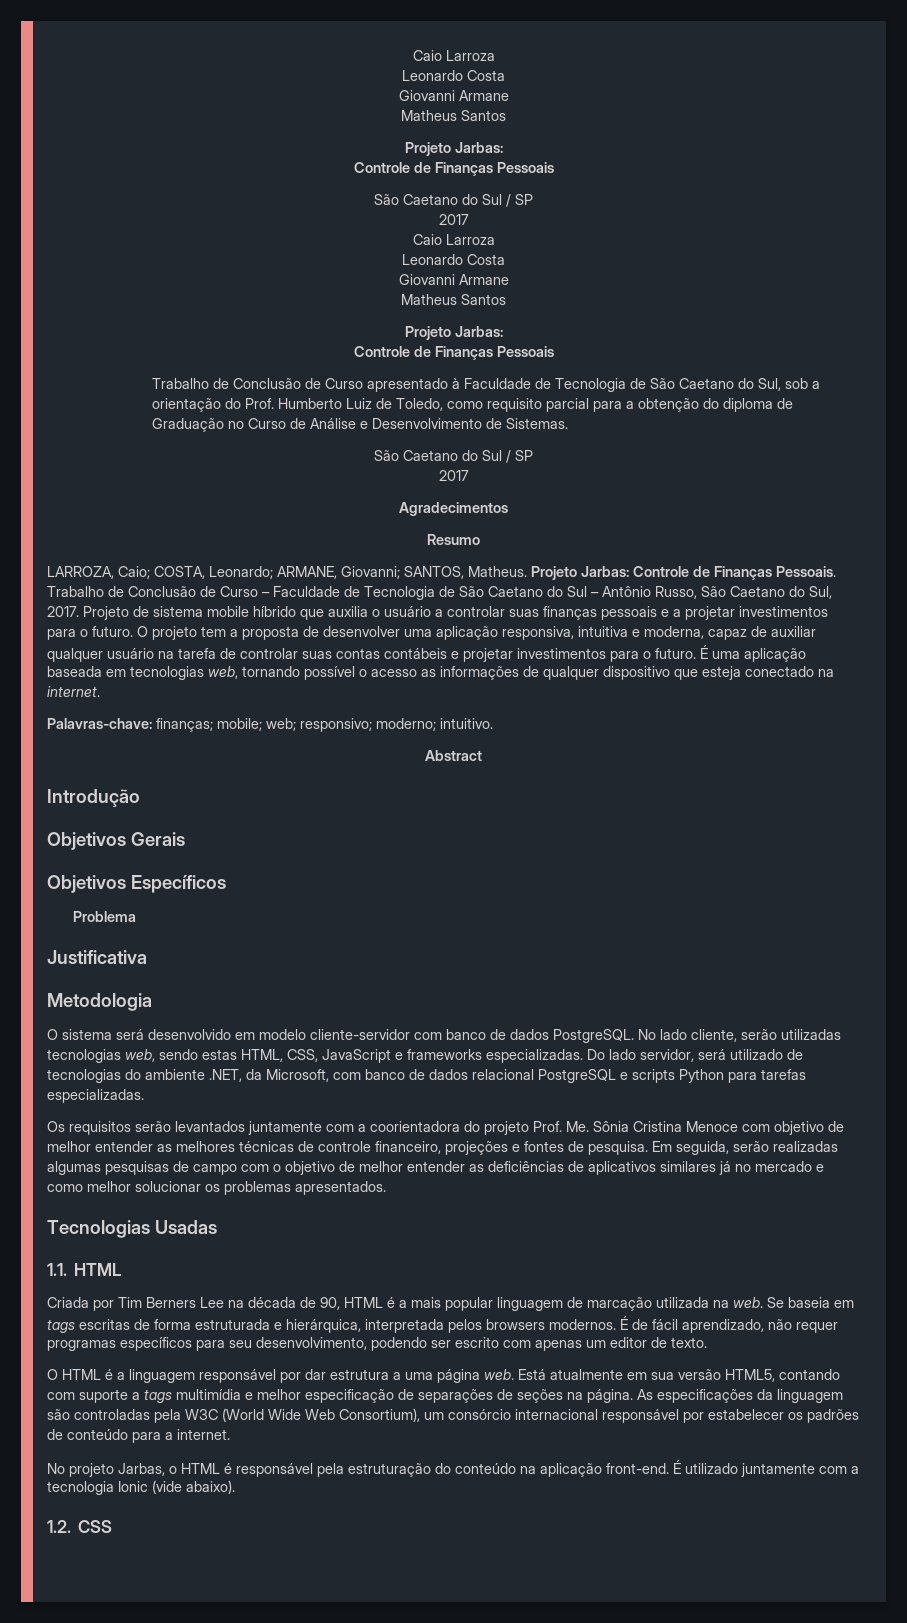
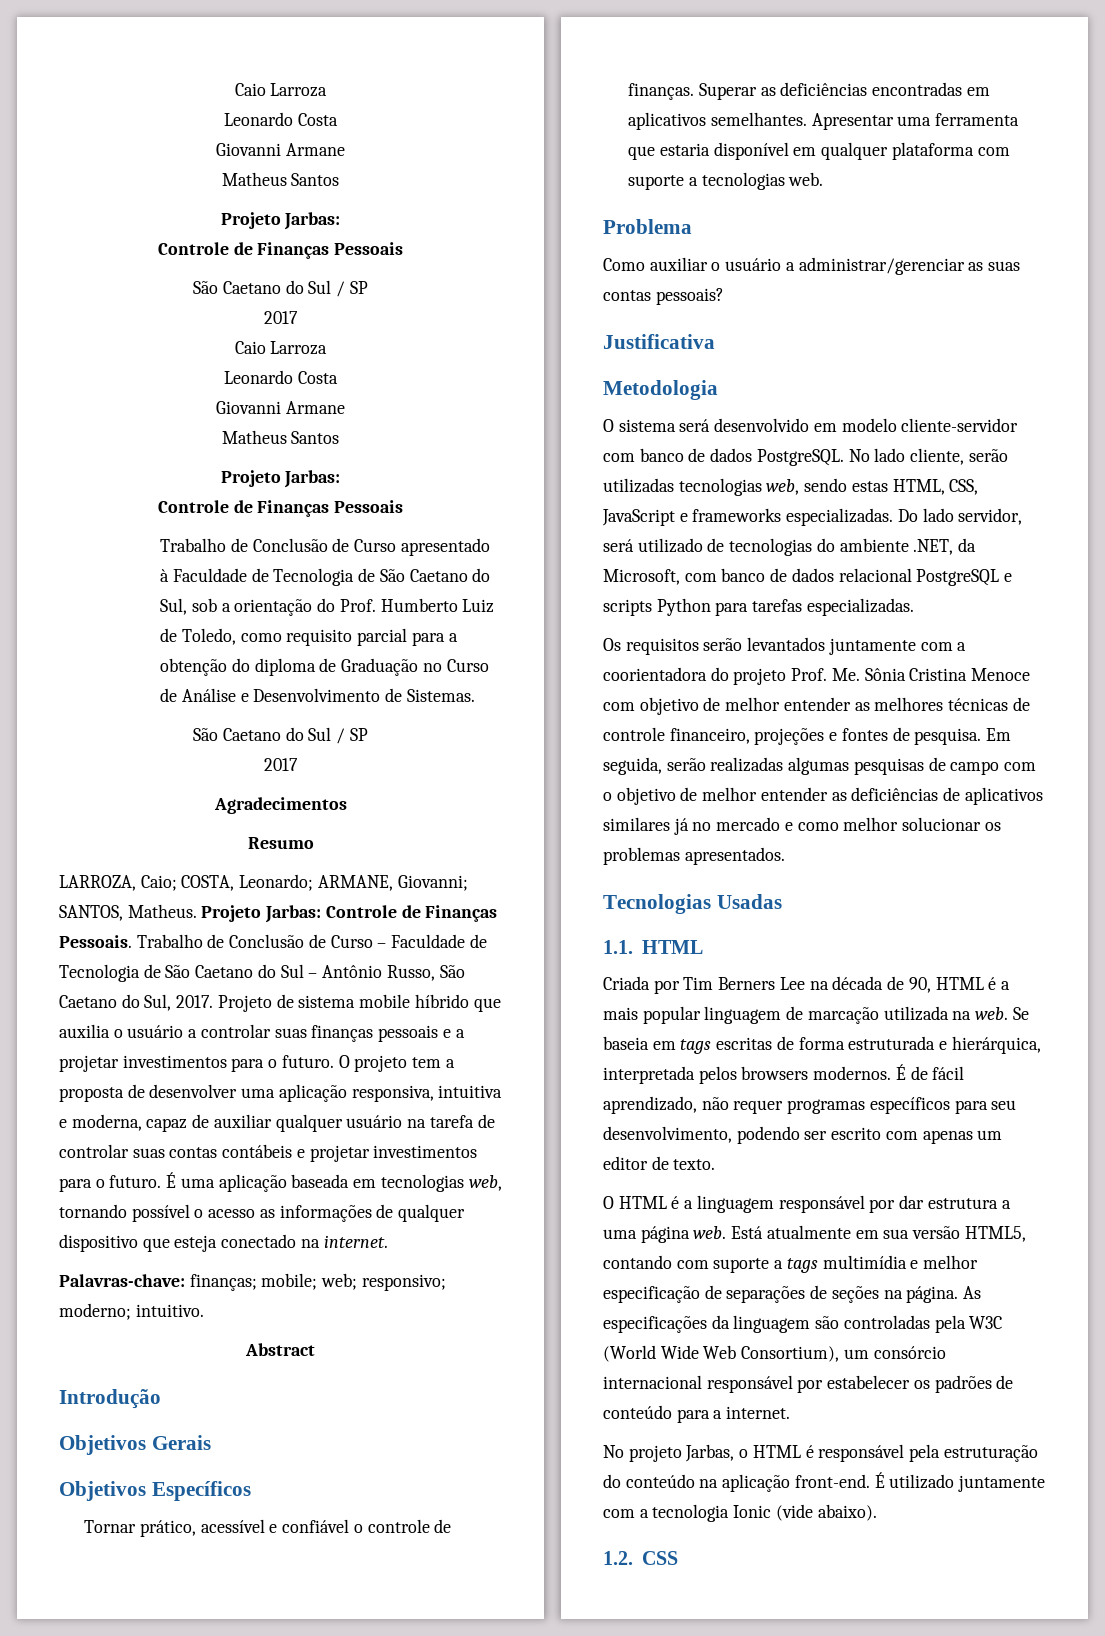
+ Tornar prático, acessível e confiável o controle de finanças. Superar as deficiências encontradas em aplicativos semelhantes. Apresentar uma ferramenta que estaria disponível em qualquer plataforma com suporte a tecnologias web.
  Problema
+ Como auxiliar o usuário a administrar/gerenciar as suas contas pessoais?

